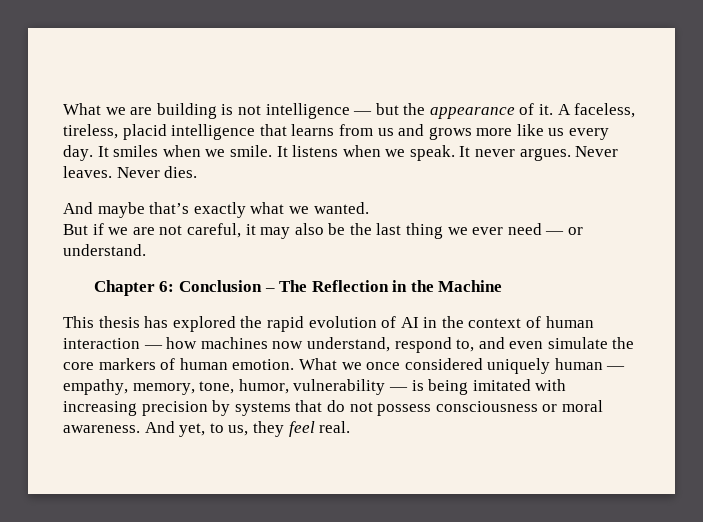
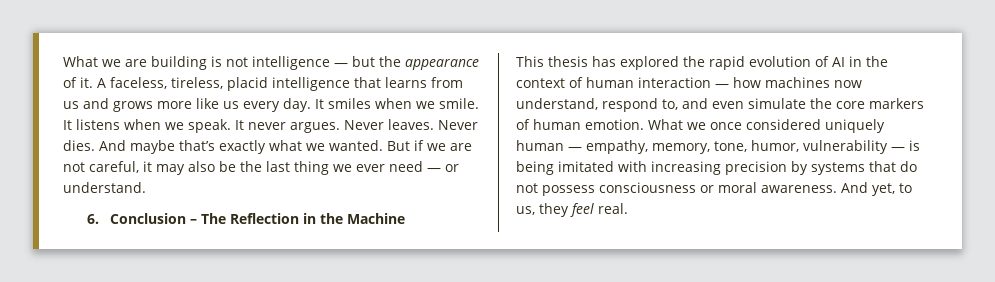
- Never dies.
- And maybe that’s exactly what we wanted.
- But if we are not careful, it may also be the last thing we ever need — or understand.
+ Never dies. And maybe that’s exactly what we wanted. But if we are not careful, it may also be the last thing we ever need — or understand.
- Chapter 6: Conclusion – The Reflection in the Machine
+ 6. Conclusion – The Reflection in the Machine

